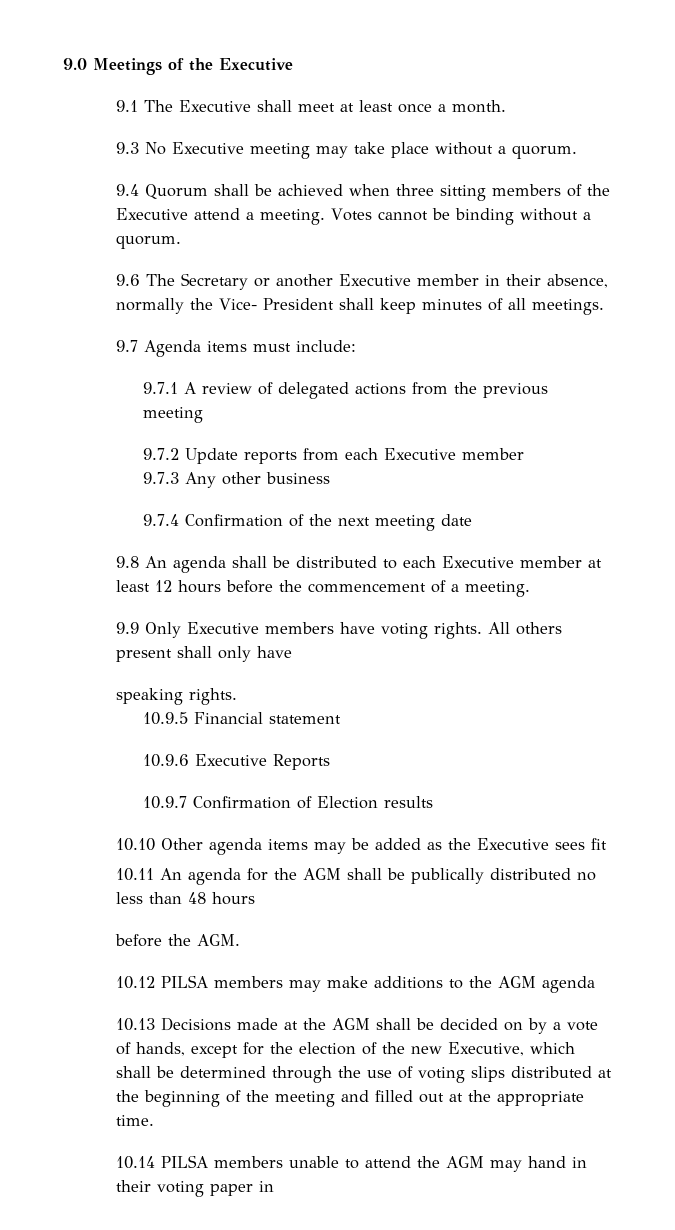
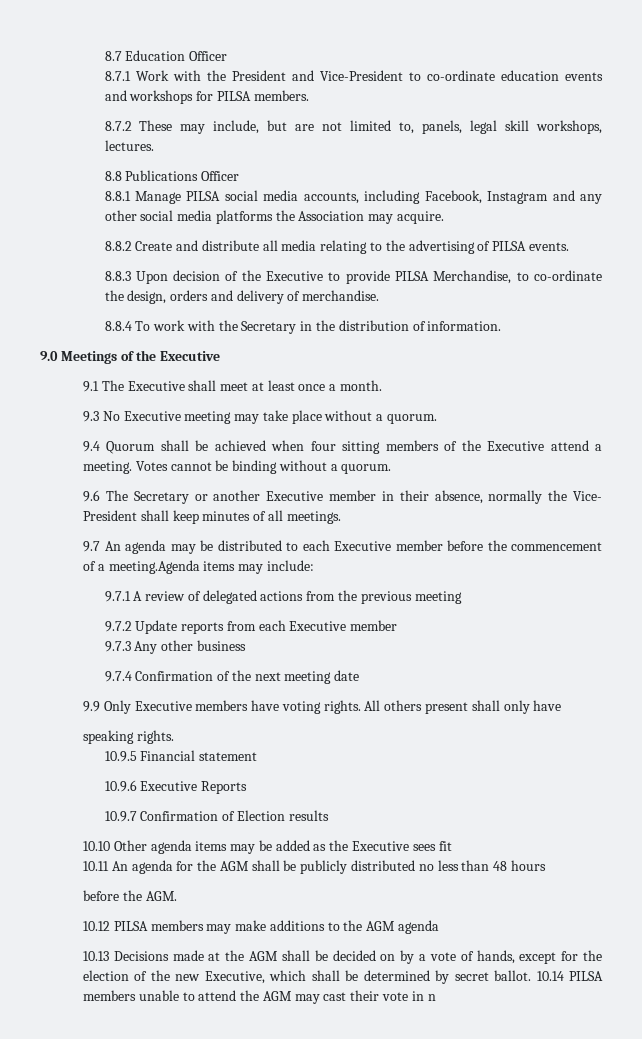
+ 8.7 Education Officer
+ 8.7.1 Work with the President and Vice-President to co-ordinate education events and workshops for PILSA members.
+ 8.7.2 These may include, but are not limited to, panels, legal skill workshops, lectures.
+ 8.8 Publications Officer
+ 8.8.1 Manage PILSA social media accounts, including Facebook, Instagram and any other social media platforms the Association may acquire.
+ 8.8.2 Create and distribute all media relating to the advertising of PILSA events.
+ 8.8.3 Upon decision of the Executive to provide PILSA Merchandise, to co-ordinate the design, orders and delivery of merchandise.
+ 8.8.4 To work with the Secretary in the distribution of information.
- 9.4 Quorum shall be achieved when three sitting members of the Executive attend a meeting.
+ 9.4 Quorum shall be achieved when four sitting members of the Executive attend a meeting.
- 9.7 Agenda items must include:
+ 9.7 An agenda may be distributed to each Executive member before the commencement of a meeting.Agenda items may include:
- 9.8 An agenda shall be distributed to each Executive member at least 12 hours before the commencement of a meeting.
- 10.11 An agenda for the AGM shall be publically distributed no less than 48 hours
+ 10.11 An agenda for the AGM shall be publicly distributed no less than 48 hours
- 10.13 Decisions made at the AGM shall be decided on by a vote of hands, except for the election of the new Executive, which shall be determined through the use of voting slips distributed at the beginning of the meeting and filled out at the appropriate time.
- 10.14 PILSA members unable to attend the AGM may hand in their voting paper in
+ 10.13 Decisions made at the AGM shall be decided on by a vote of hands, except for the election of the new Executive, which shall be determined by secret ballot. 10.14 PILSA members unable to attend the AGM may cast their vote in n

